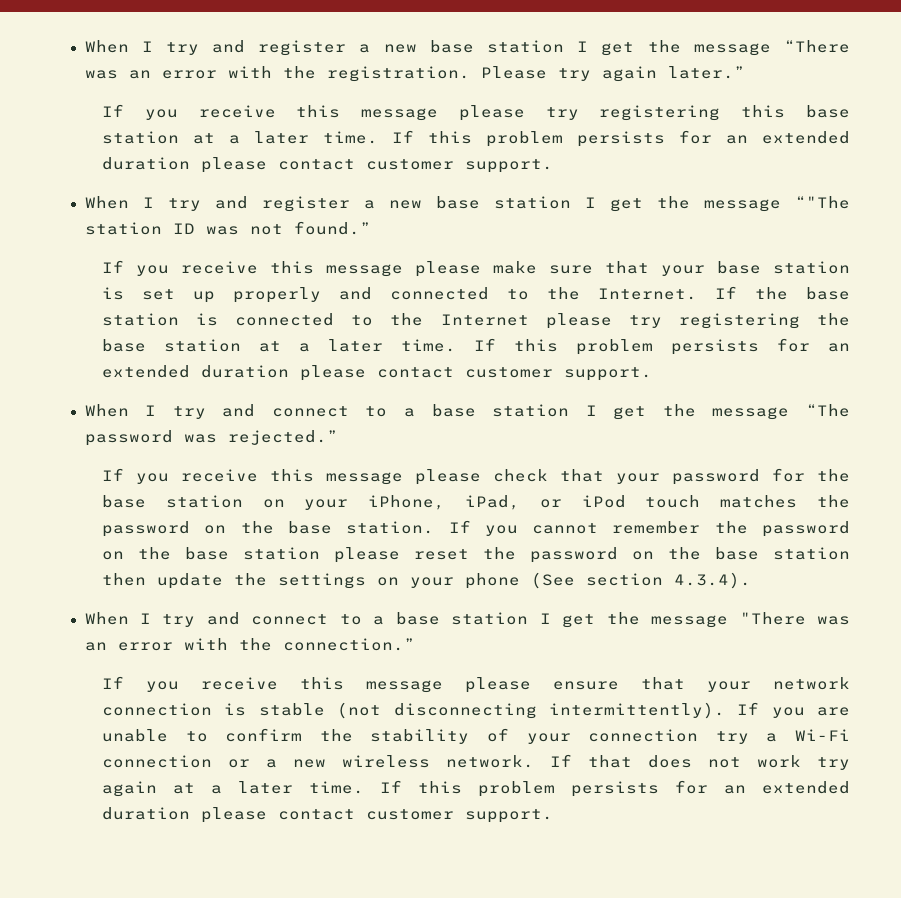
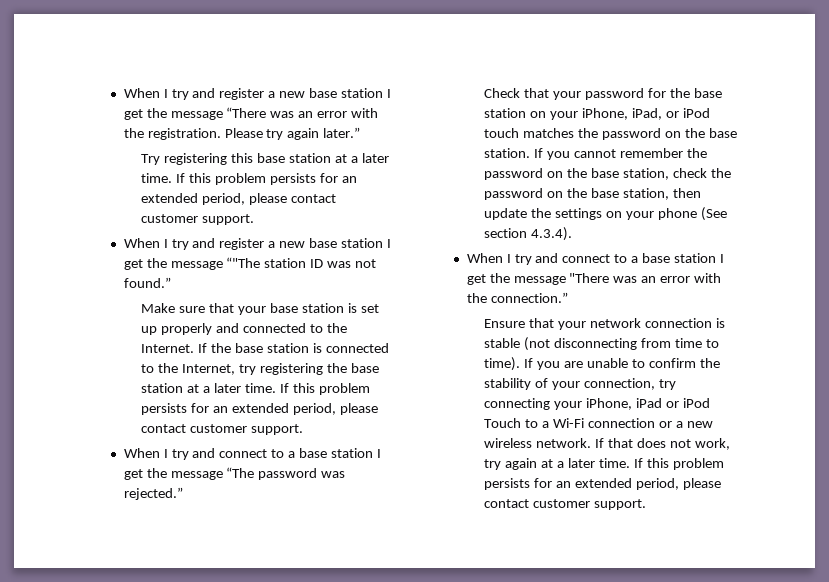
- If you receive this message please try registering this base station at a later time. If this problem persists for an extended duration please contact customer support.
+ Try registering this base station at a later time. If this problem persists for an extended period, please contact customer support.
- If you receive this message please make sure that your base station is set up properly and connected to the Internet.
+ Make sure that your base station is set up properly and connected to the Internet.
- If the base station is connected to the Internet please try registering the base station at a later time. If this problem persists for an extended duration please contact customer support.
+ If the base station is connected to the Internet, try registering the base station at a later time. If this problem persists for an extended period, please contact customer support.
- If you receive this message please check that your password for the base station on your iPhone, iPad, or iPod touch matches the password on the base station.
+ Check that your password for the base station on your iPhone, iPad, or iPod touch matches the password on the base station.
- If you cannot remember the password on the base station please reset the password on the base station then update the settings on your phone (See section 4.3.4).
+ If you cannot remember the password on the base station, check the password on the base station, then update the settings on your phone (See section 4.3.4).
- If you receive this message please ensure that your network connection is stable (not disconnecting intermittently).
+ Ensure that your network connection is stable (not disconnecting from time to time).
- If you are unable to confirm the stability of your connection try a Wi-Fi connection or a new wireless network.
+ If you are unable to confirm the stability of your connection, try connecting your iPhone, iPad or iPod Touch to a Wi-Fi connection or a new wireless network.
- If that does not work try again at a later time. If this problem persists for an extended duration please contact customer support.
+ If that does not work, try again at a later time. If this problem persists for an extended period, please contact customer support.

